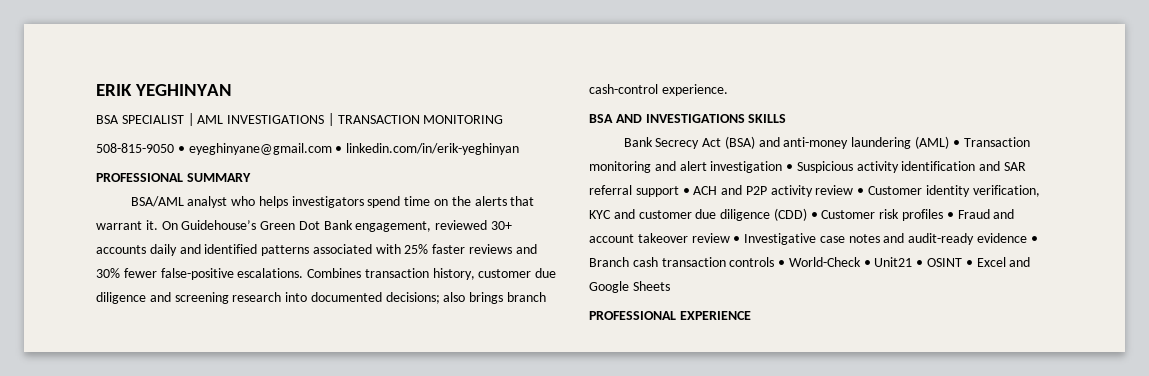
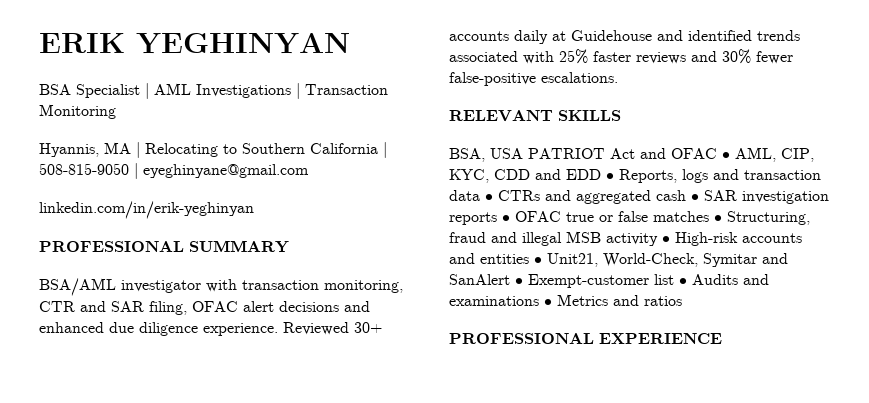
- BSA SPECIALIST | AML INVESTIGATIONS | TRANSACTION MONITORING
- 508-815-9050 • eyeghinyane@gmail.com • linkedin.com/in/erik-yeghinyan
+ BSA Specialist | AML Investigations | Transaction Monitoring
+ Hyannis, MA | Relocating to Southern California | 508-815-9050 | eyeghinyane@gmail.com
+ linkedin.com/in/erik-yeghinyan
- BSA/AML analyst who helps investigators spend time on the alerts that warrant it. On Guidehouse’s Green Dot Bank engagement, reviewed 30+ accounts daily and identified patterns associated with 25% faster reviews and 30% fewer false-positive escalations. Combines transaction history, customer due diligence and screening research into documented decisions; also brings branch cash-control experience.
- BSA AND INVESTIGATIONS SKILLS
- Bank Secrecy Act (BSA) and anti-money laundering (AML) • Transaction monitoring and alert investigation • Suspicious activity identification and SAR referral support • ACH and P2P activity review • Customer identity verification, KYC and customer due diligence (CDD) • Customer risk profiles • Fraud and account takeover review • Investigative case notes and audit-ready evidence • Branch cash transaction controls • World-Check • Unit21 • OSINT • Excel and Google Sheets
+ BSA/AML investigator with transaction monitoring, CTR and SAR filing, OFAC alert decisions and enhanced due diligence experience. Reviewed 30+ accounts daily at Guidehouse and identified trends associated with 25% faster reviews and 30% fewer false-positive escalations.
+ RELEVANT SKILLS
+ BSA, USA PATRIOT Act and OFAC • AML, CIP, KYC, CDD and EDD • Reports, logs and transaction data • CTRs and aggregated cash • SAR investigation reports • OFAC true or false matches • Structuring, fraud and illegal MSB activity • High-risk accounts and entities • Unit21, World-Check, Symitar and SanAlert • Exempt-customer list • Audits and examinations • Metrics and ratios

